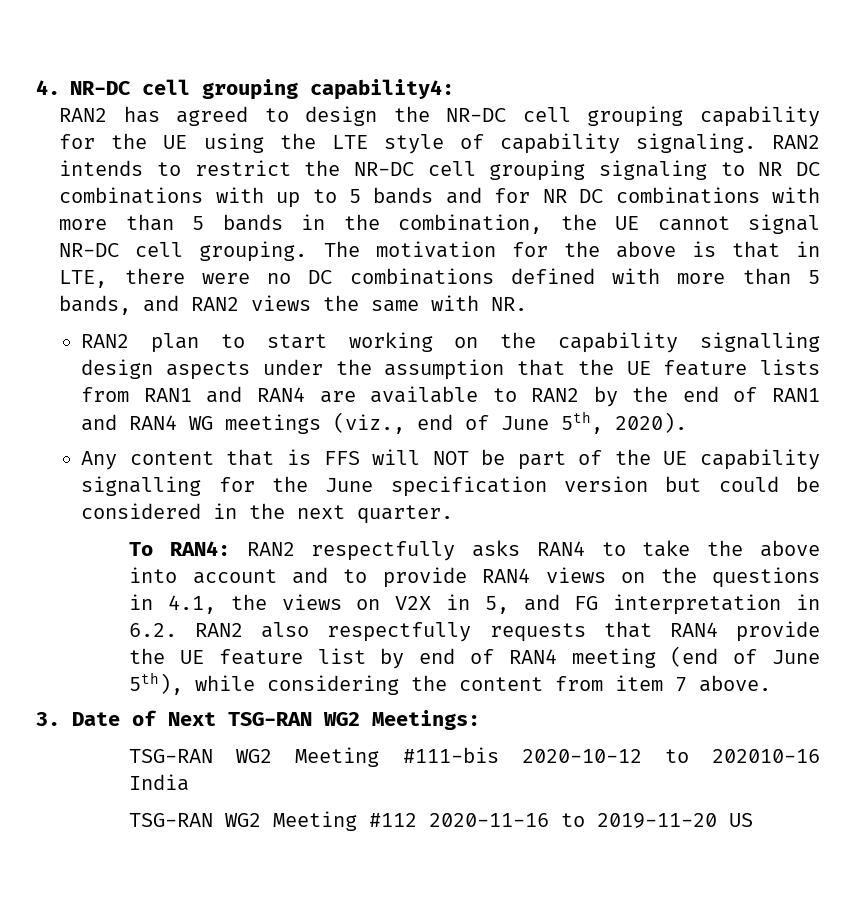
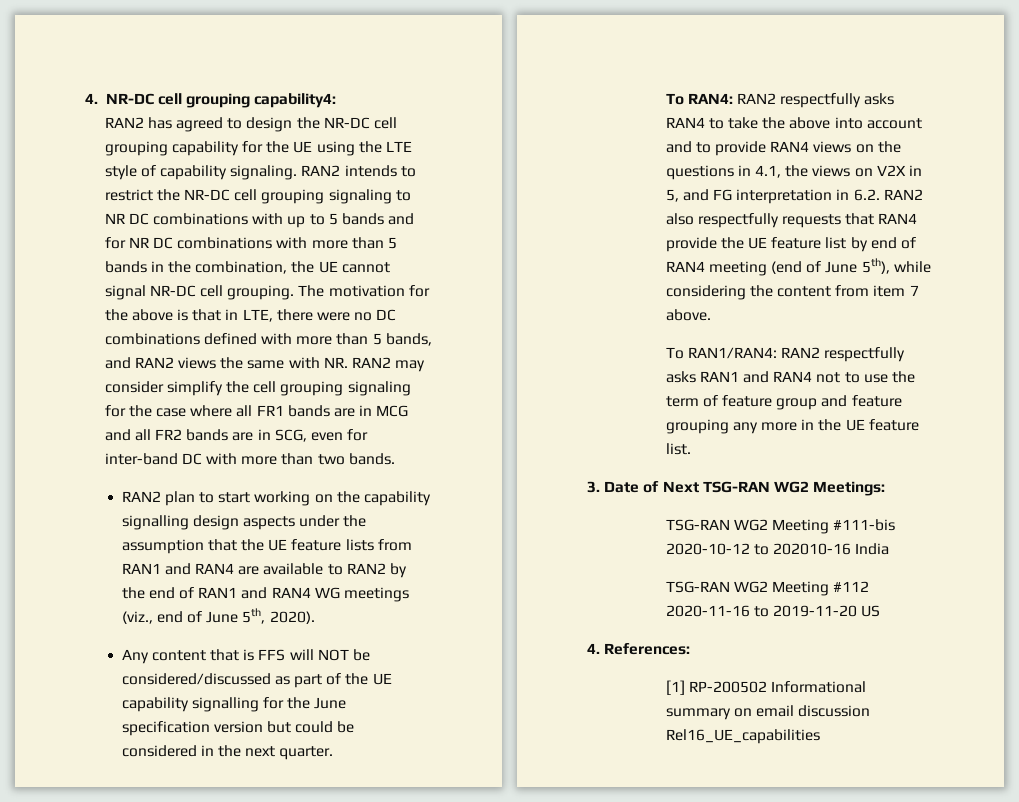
- The motivation for the above is that in LTE, there were no DC combinations defined with more than 5 bands, and RAN2 views the same with NR.
+ The motivation for the above is that in LTE, there were no DC combinations defined with more than 5 bands, and RAN2 views the same with NR. RAN2 may consider simplify the cell grouping signaling for the case where all FR1 bands are in MCG and all FR2 bands are in SCG, even for inter-band DC with more than two bands.
- Any content that is FFS will NOT be part of the UE capability signalling for the June specification version but could be considered in the next quarter.
+ Any content that is FFS will NOT be considered/discussed as part of the UE capability signalling for the June specification version but could be considered in the next quarter.
+ To RAN1/RAN4: RAN2 respectfully asks RAN1 and RAN4 not to use the term of feature group and feature grouping any more in the UE feature list.
+ 4. References:
+ [1] RP-200502 Informational summary on email discussion Rel16_UE_capabilities

